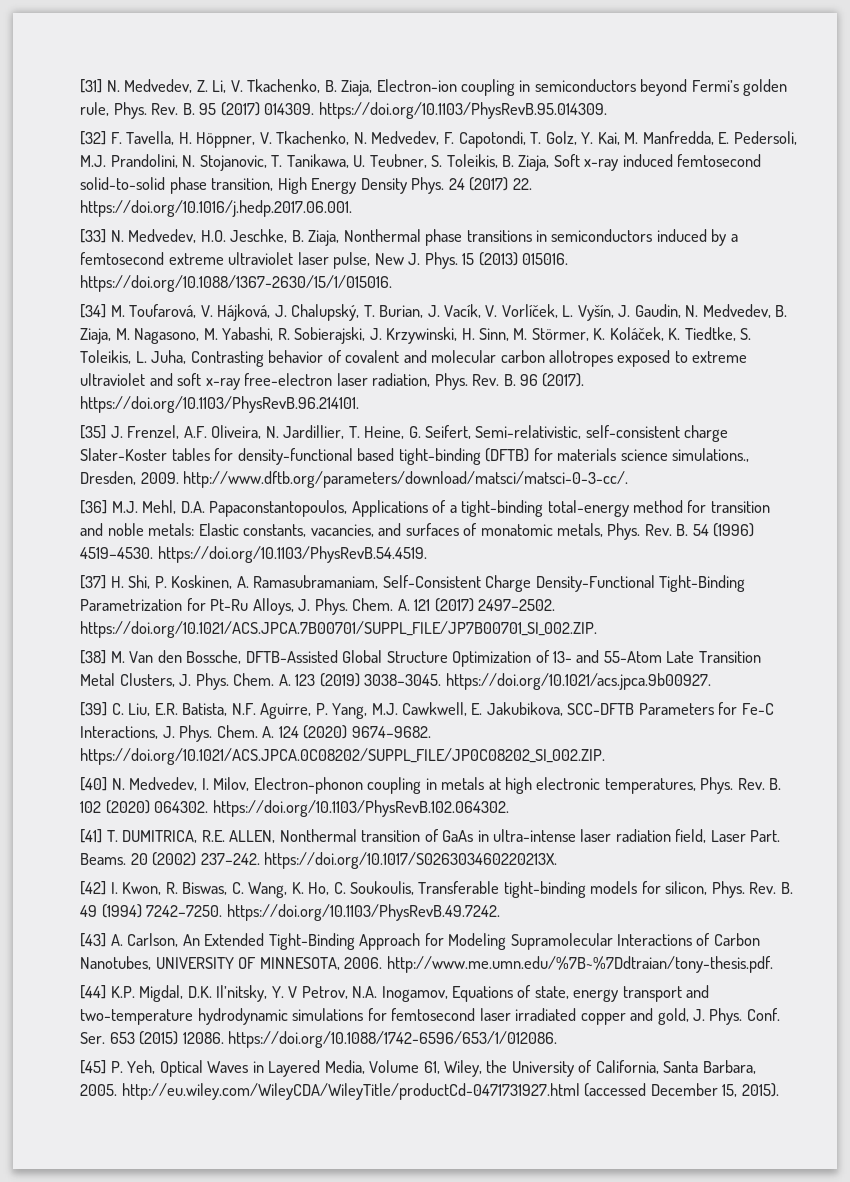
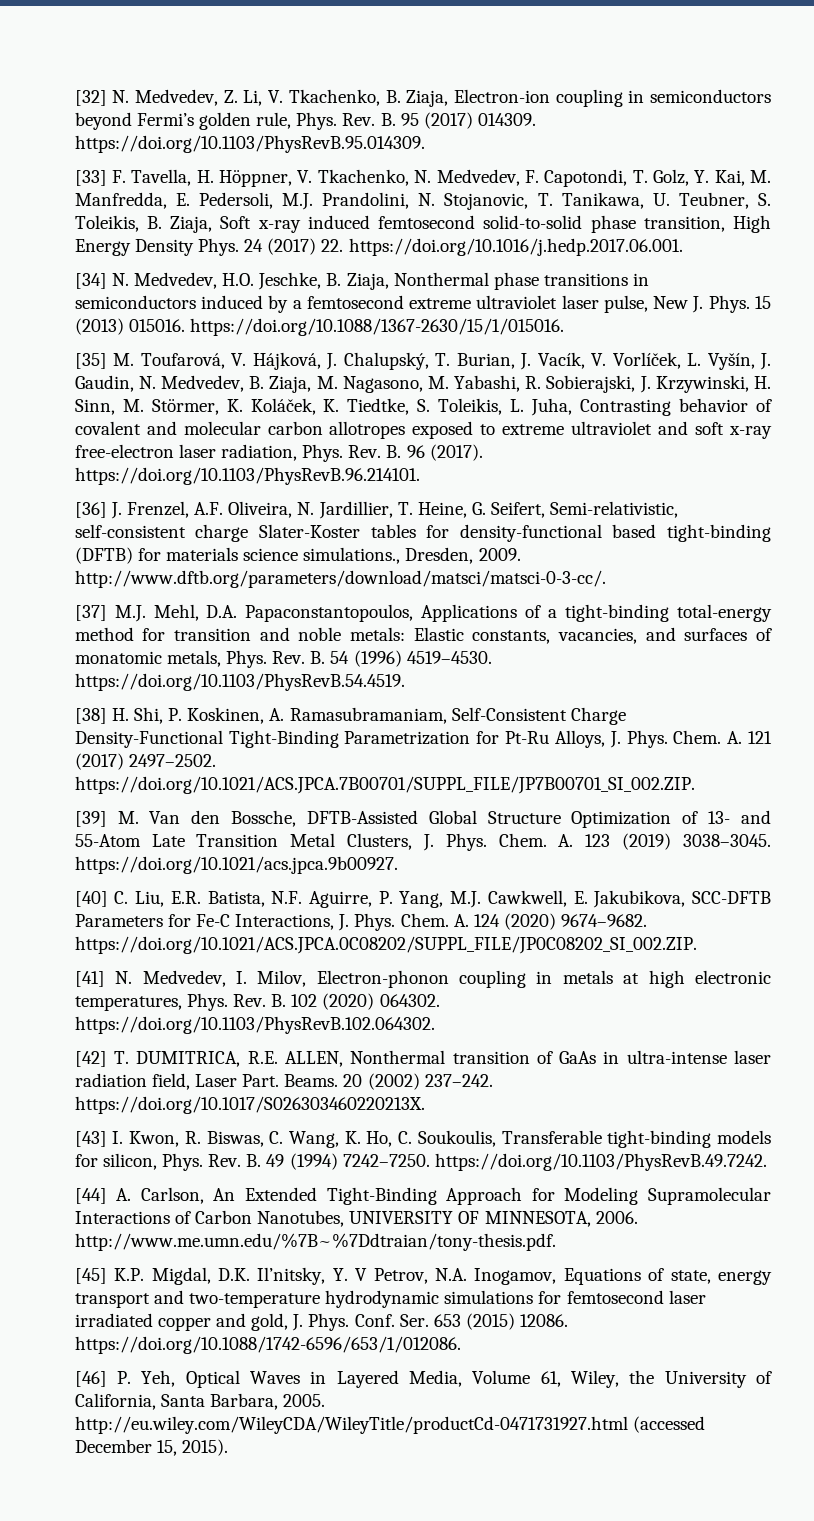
- [31] N. Medvedev, Z. Li, V. Tkachenko, B. Ziaja, Electron-ion coupling in semiconductors beyond Fermi’s golden rule, Phys.
+ [32] N. Medvedev, Z. Li, V. Tkachenko, B. Ziaja, Electron-ion coupling in semiconductors beyond Fermi’s golden rule, Phys.
- [32] F. Tavella, H. Höppner, V. Tkachenko, N. Medvedev, F. Capotondi, T. Golz, Y. Kai, M. Manfredda, E. Pedersoli, M.J. Prandolini, N. Stojanovic, T. Tanikawa, U. Teubner, S. Toleikis, B. Ziaja, Soft x-ray induced femtosecond solid-to-solid phase transition, High Energy Density Phys.
+ [33] F. Tavella, H. Höppner, V. Tkachenko, N. Medvedev, F. Capotondi, T. Golz, Y. Kai, M. Manfredda, E. Pedersoli, M.J. Prandolini, N. Stojanovic, T. Tanikawa, U. Teubner, S. Toleikis, B. Ziaja, Soft x-ray induced femtosecond solid-to-solid phase transition, High Energy Density Phys.
- [33] N. Medvedev, H.O. Jeschke, B. Ziaja, Nonthermal phase transitions in semiconductors induced by a femtosecond extreme ultraviolet laser pulse, New J. Phys.
+ [34] N. Medvedev, H.O. Jeschke, B. Ziaja, Nonthermal phase transitions in semiconductors induced by a femtosecond extreme ultraviolet laser pulse, New J. Phys.
- [34] M. Toufarová, V. Hájková, J. Chalupský, T. Burian, J. Vacík, V. Vorlíček, L. Vyšín, J. Gaudin, N. Medvedev, B. Ziaja, M. Nagasono, M. Yabashi, R. Sobierajski, J. Krzywinski, H. Sinn, M. Störmer, K. Koláček, K. Tiedtke, S. Toleikis, L. Juha, Contrasting behavior of covalent and molecular carbon allotropes exposed to extreme ultraviolet and soft x-ray free-electron laser radiation, Phys.
+ [35] M. Toufarová, V. Hájková, J. Chalupský, T. Burian, J. Vacík, V. Vorlíček, L. Vyšín, J. Gaudin, N. Medvedev, B. Ziaja, M. Nagasono, M. Yabashi, R. Sobierajski, J. Krzywinski, H. Sinn, M. Störmer, K. Koláček, K. Tiedtke, S. Toleikis, L. Juha, Contrasting behavior of covalent and molecular carbon allotropes exposed to extreme ultraviolet and soft x-ray free-electron laser radiation, Phys.
- [35] J. Frenzel, A.F. Oliveira, N. Jardillier, T. Heine, G. Seifert, Semi-relativistic, self-consistent charge Slater-Koster tables for density-functional based tight-binding (DFTB) for materials science simulations., Dresden, 2009. http://www.dftb.org/parameters/download/matsci/matsci-0-3-cc/.
+ [36] J. Frenzel, A.F. Oliveira, N. Jardillier, T. Heine, G. Seifert, Semi-relativistic, self-consistent charge Slater-Koster tables for density-functional based tight-binding (DFTB) for materials science simulations., Dresden, 2009. http://www.dftb.org/parameters/download/matsci/matsci-0-3-cc/.
- [36] M.J. Mehl, D.A. Papaconstantopoulos, Applications of a tight-binding total-energy method for transition and noble metals: Elastic constants, vacancies, and surfaces of monatomic metals, Phys.
+ [37] M.J. Mehl, D.A. Papaconstantopoulos, Applications of a tight-binding total-energy method for transition and noble metals: Elastic constants, vacancies, and surfaces of monatomic metals, Phys.
- [37] H. Shi, P. Koskinen, A. Ramasubramaniam, Self-Consistent Charge Density-Functional Tight-Binding Parametrization for Pt-Ru Alloys, J. Phys.
+ [38] H. Shi, P. Koskinen, A. Ramasubramaniam, Self-Consistent Charge Density-Functional Tight-Binding Parametrization for Pt-Ru Alloys, J. Phys.
- [38] M. Van den Bossche, DFTB-Assisted Global Structure Optimization of 13- and 55-Atom Late Transition Metal Clusters, J. Phys.
+ [39] M. Van den Bossche, DFTB-Assisted Global Structure Optimization of 13- and 55-Atom Late Transition Metal Clusters, J. Phys.
- [39] C. Liu, E.R. Batista, N.F. Aguirre, P. Yang, M.J. Cawkwell, E. Jakubikova, SCC-DFTB Parameters for Fe-C Interactions, J. Phys.
+ [40] C. Liu, E.R. Batista, N.F. Aguirre, P. Yang, M.J. Cawkwell, E. Jakubikova, SCC-DFTB Parameters for Fe-C Interactions, J. Phys.
- [40] N. Medvedev, I. Milov, Electron-phonon coupling in metals at high electronic temperatures, Phys.
+ [41] N. Medvedev, I. Milov, Electron-phonon coupling in metals at high electronic temperatures, Phys.
- [41] T. DUMITRICA, R.E. ALLEN, Nonthermal transition of GaAs in ultra-intense laser radiation field, Laser Part.
+ [42] T. DUMITRICA, R.E. ALLEN, Nonthermal transition of GaAs in ultra-intense laser radiation field, Laser Part.
- [42] I. Kwon, R. Biswas, C. Wang, K. Ho, C. Soukoulis, Transferable tight-binding models for silicon, Phys.
+ [43] I. Kwon, R. Biswas, C. Wang, K. Ho, C. Soukoulis, Transferable tight-binding models for silicon, Phys.
- [43] A. Carlson, An Extended Tight-Binding Approach for Modeling Supramolecular Interactions of Carbon Nanotubes, UNIVERSITY OF MINNESOTA, 2006. http://www.me.umn.edu/%7B~%7Ddtraian/tony-thesis.pdf.
+ [44] A. Carlson, An Extended Tight-Binding Approach for Modeling Supramolecular Interactions of Carbon Nanotubes, UNIVERSITY OF MINNESOTA, 2006. http://www.me.umn.edu/%7B~%7Ddtraian/tony-thesis.pdf.
- [44] K.P. Migdal, D.K. Il’nitsky, Y. V Petrov, N.A. Inogamov, Equations of state, energy transport and two-temperature hydrodynamic simulations for femtosecond laser irradiated copper and gold, J. Phys.
+ [45] K.P. Migdal, D.K. Il’nitsky, Y. V Petrov, N.A. Inogamov, Equations of state, energy transport and two-temperature hydrodynamic simulations for femtosecond laser irradiated copper and gold, J. Phys.
- [45] P. Yeh, Optical Waves in Layered Media, Volume 61, Wiley, the University of California, Santa Barbara, 2005. http://eu.wiley.com/WileyCDA/WileyTitle/productCd-0471731927.html (accessed December 15, 2015).
+ [46] P. Yeh, Optical Waves in Layered Media, Volume 61, Wiley, the University of California, Santa Barbara, 2005. http://eu.wiley.com/WileyCDA/WileyTitle/productCd-0471731927.html (accessed December 15, 2015).

